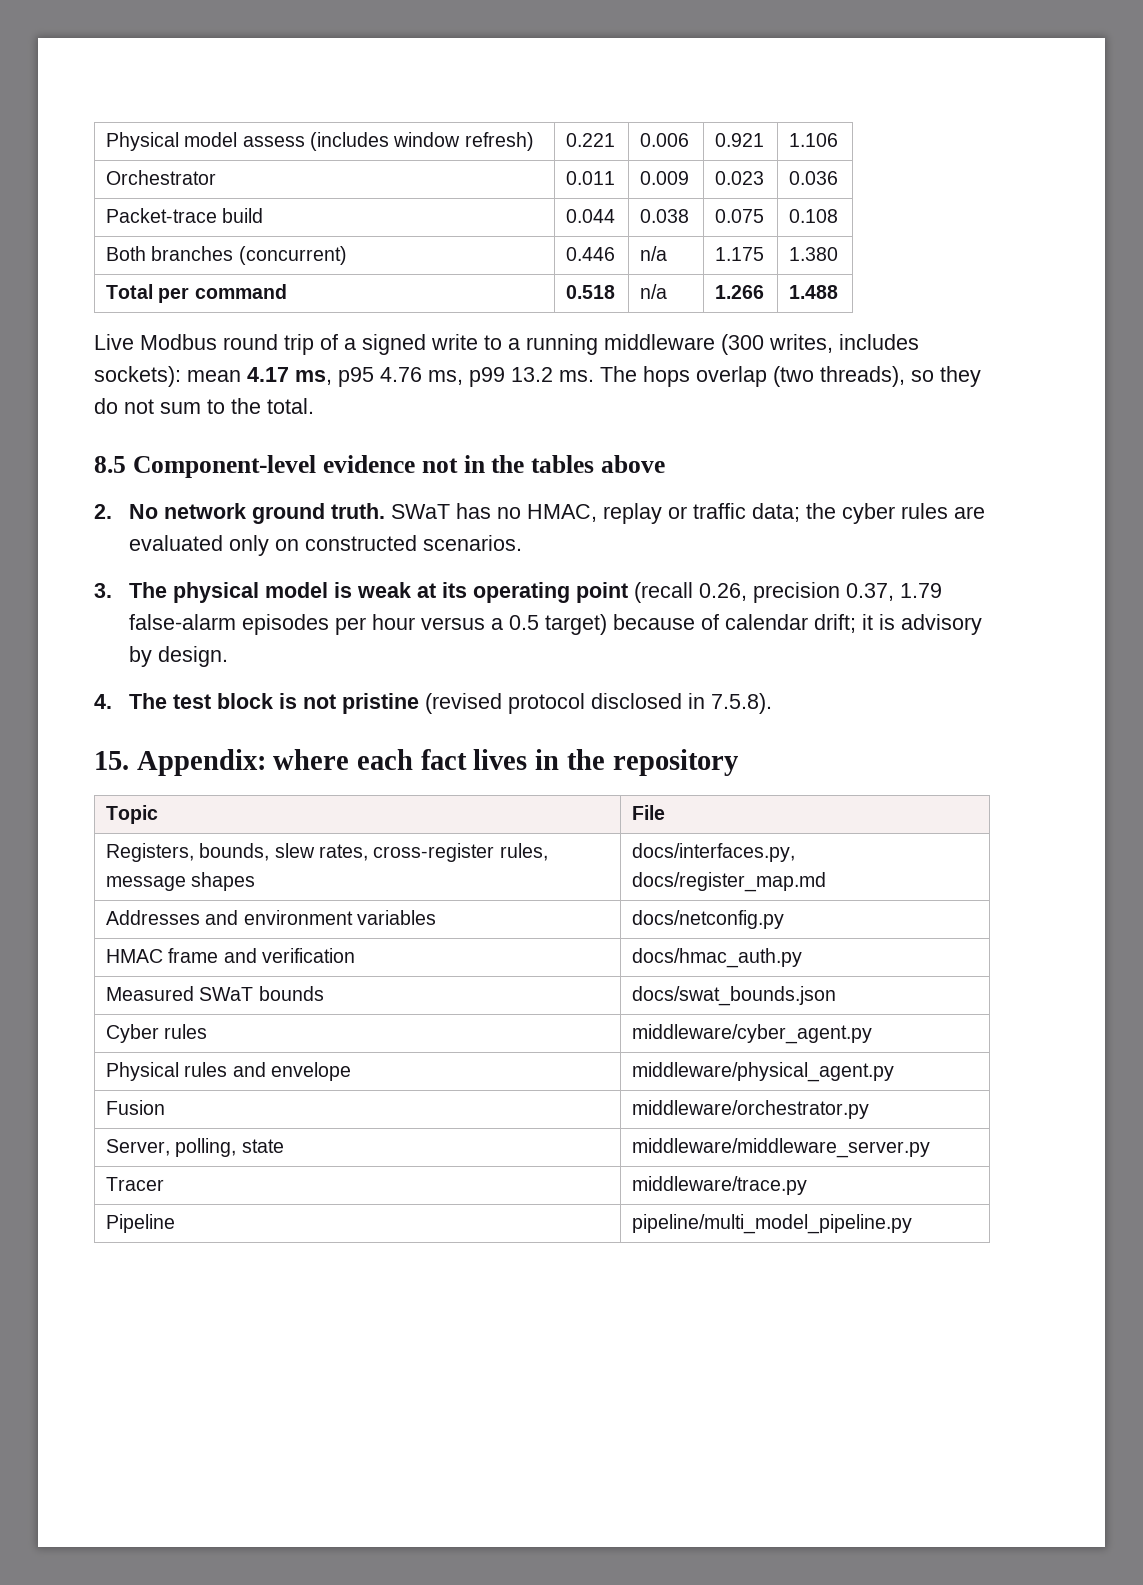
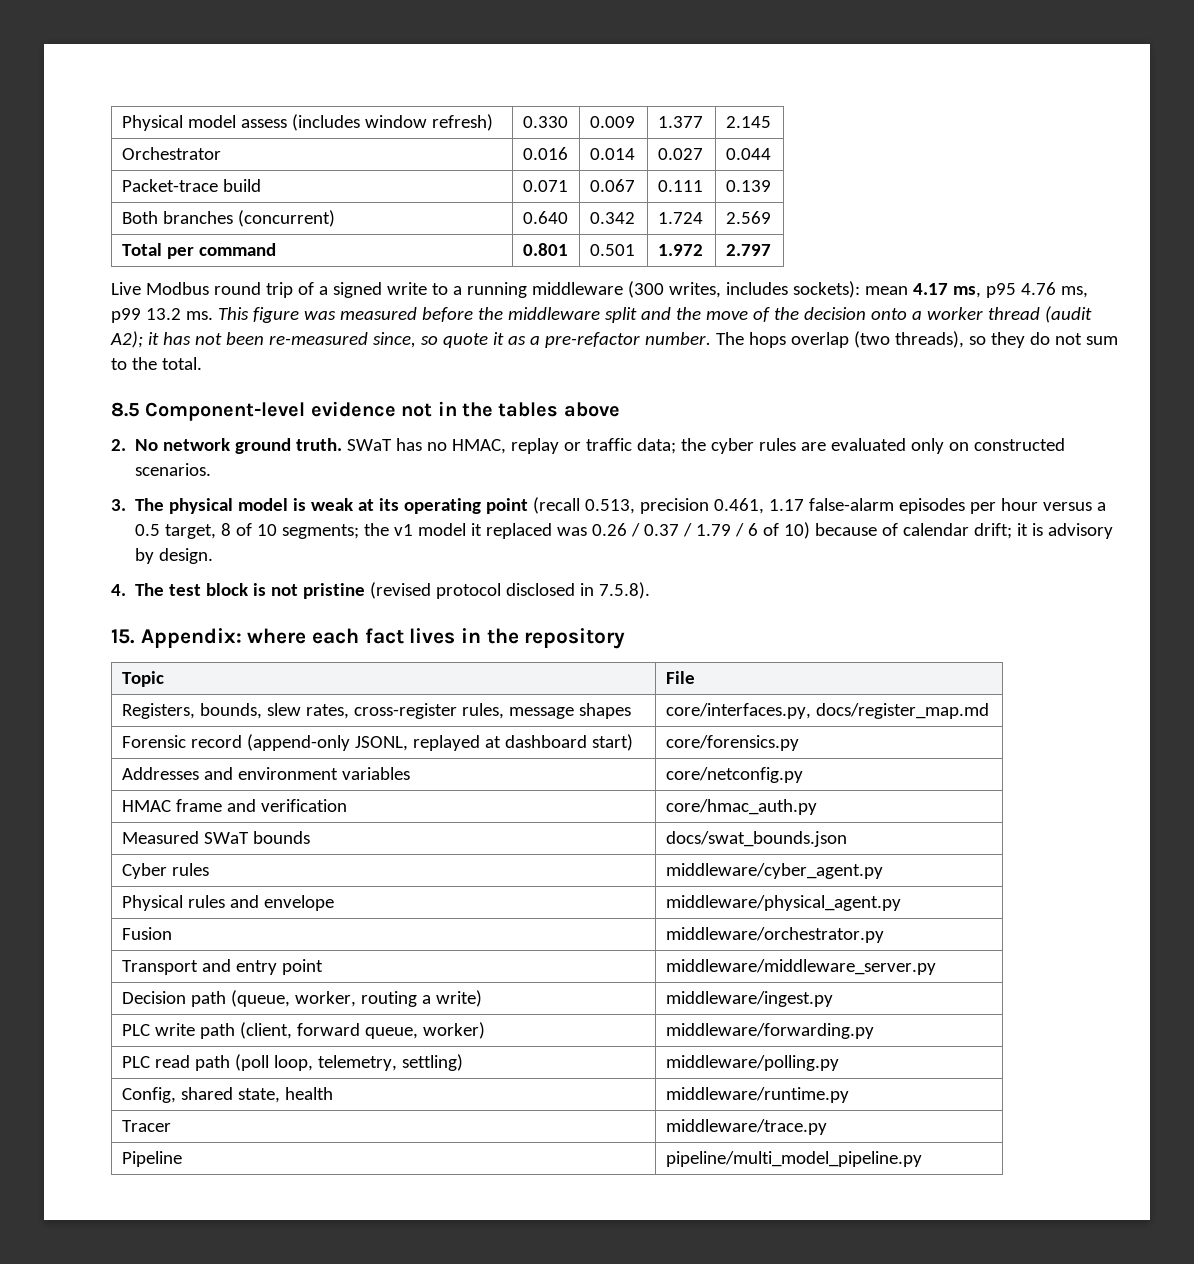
- Physical model assess (includes window refresh) | 0.221 | 0.006 | 0.921 | 1.106
- Orchestrator | 0.011 | 0.009 | 0.023 | 0.036
- Packet-trace build | 0.044 | 0.038 | 0.075 | 0.108
+ Physical model assess (includes window refresh) | 0.330 | 0.009 | 1.377 | 2.145
+ Orchestrator | 0.016 | 0.014 | 0.027 | 0.044
+ Packet-trace build | 0.071 | 0.067 | 0.111 | 0.139
- Both branches (concurrent) | 0.446 | n/a | 1.175 | 1.380
+ Both branches (concurrent) | 0.640 | 0.342 | 1.724 | 2.569
- Total per command | 0.518 | n/a | 1.266 | 1.488
+ Total per command | 0.801 | 0.501 | 1.972 | 2.797
+ This figure was measured before the middleware split and the move of the decision onto a worker thread (audit A2); it has not been re-measured since, so quote it as a pre-refactor number.
- 3. The physical model is weak at its operating point (recall 0.26, precision 0.37, 1.79 false-alarm episodes per hour versus a 0.5 target) because of calendar drift; it is advisory by design.
+ 3. The physical model is weak at its operating point (recall 0.513, precision 0.461, 1.17 false-alarm episodes per hour versus a 0.5 target, 8 of 10 segments; the v1 model it replaced was 0.26 / 0.37 / 1.79 / 6 of 10) because of calendar drift; it is advisory by design.
- Registers, bounds, slew rates, cross-register rules, message shapes | docs/interfaces.py, docs/register_map.md
+ Registers, bounds, slew rates, cross-register rules, message shapes | core/interfaces.py, docs/register_map.md
+ Forensic record (append-only JSONL, replayed at dashboard start) | core/forensics.py
- Addresses and environment variables | docs/netconfig.py
+ Addresses and environment variables | core/netconfig.py
- HMAC frame and verification | docs/hmac_auth.py
+ HMAC frame and verification | core/hmac_auth.py
- Server, polling, state | middleware/middleware_server.py
+ Transport and entry point | middleware/middleware_server.py
+ Decision path (queue, worker, routing a write) | middleware/ingest.py
+ PLC write path (client, forward queue, worker) | middleware/forwarding.py
+ PLC read path (poll loop, telemetry, settling) | middleware/polling.py
+ Config, shared state, health | middleware/runtime.py

